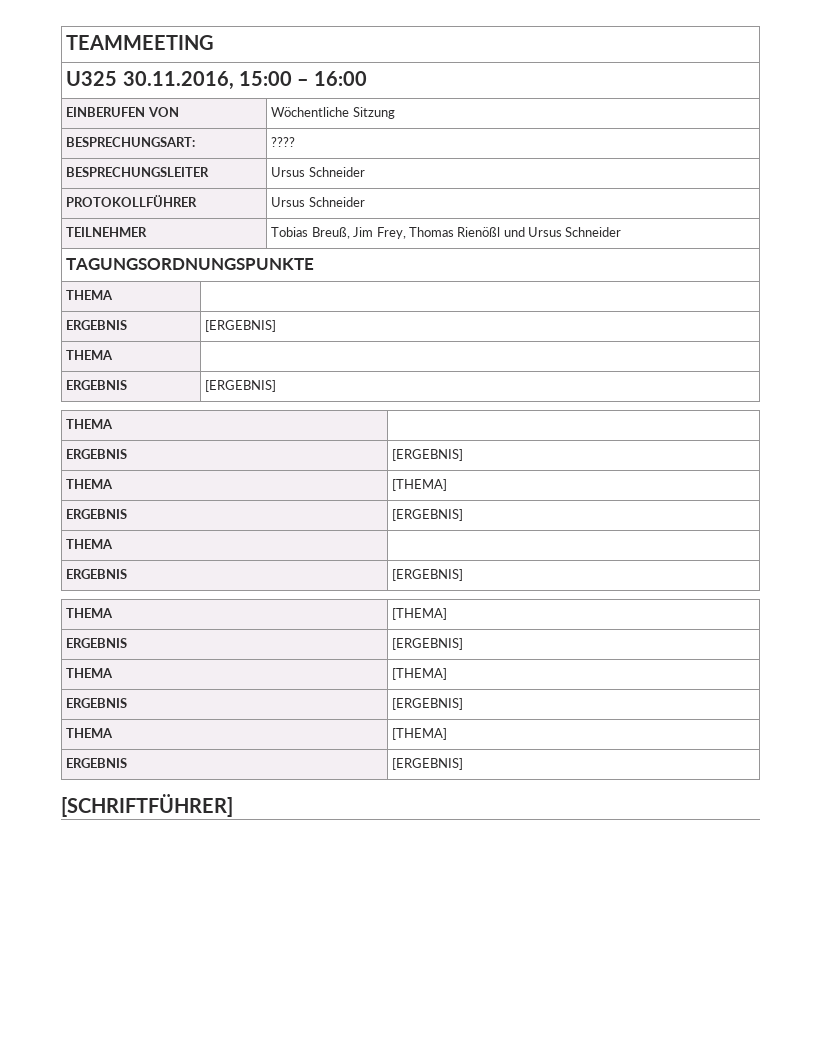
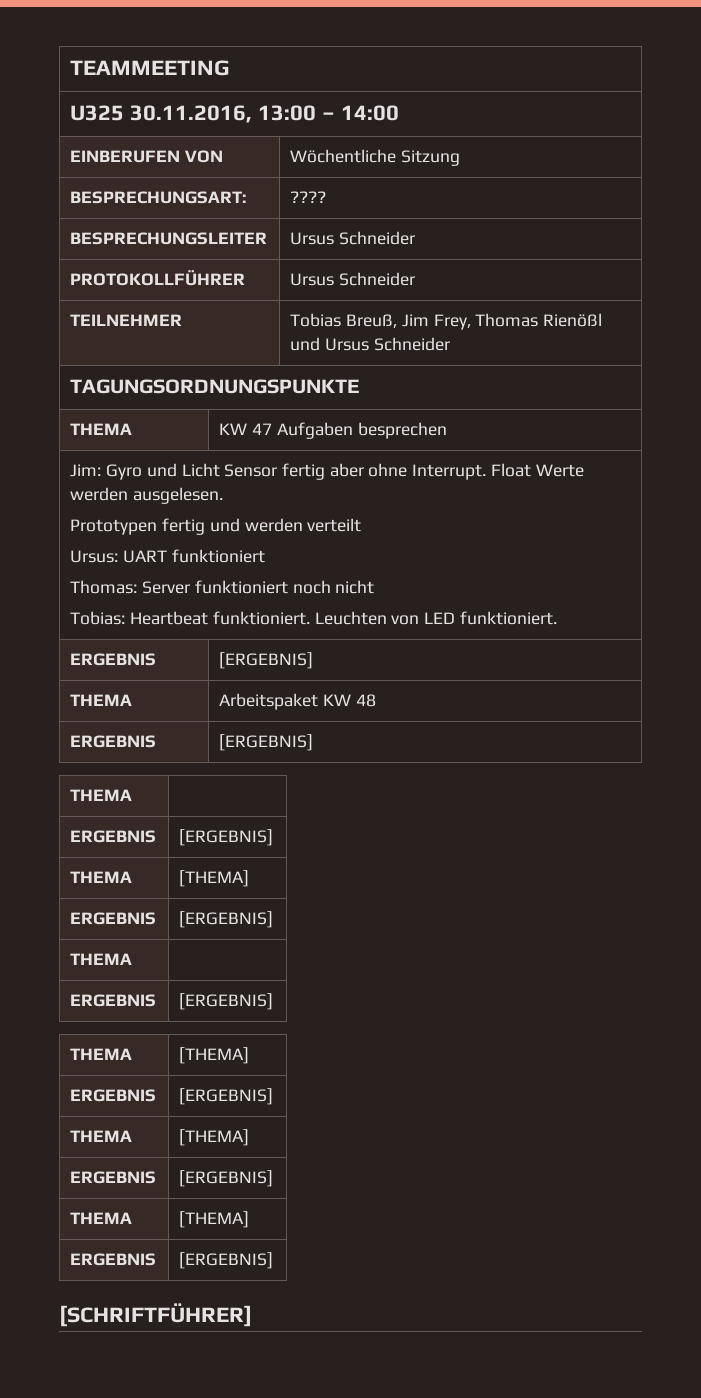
- U325 30.11.2016, 15:00 – 16:00
+ U325 30.11.2016, 13:00 – 14:00
  TAGUNGSORDNUNGSPUNKTE
- THEMA |
+ THEMA | KW 47 Aufgaben besprechen
+ Jim: Gyro und Licht Sensor fertig aber ohne Interrupt. Float Werte werden ausgelesen.
+ Prototypen fertig und werden verteilt
+ Ursus: UART funktioniert
+ Thomas: Server funktioniert noch nicht
+ Tobias: Heartbeat funktioniert. Leuchten von LED funktioniert.
  ERGEBNIS | [ERGEBNIS]
- THEMA |
+ THEMA | Arbeitspaket KW 48

